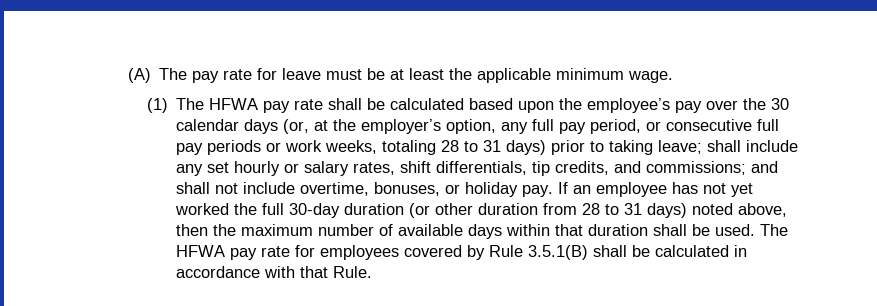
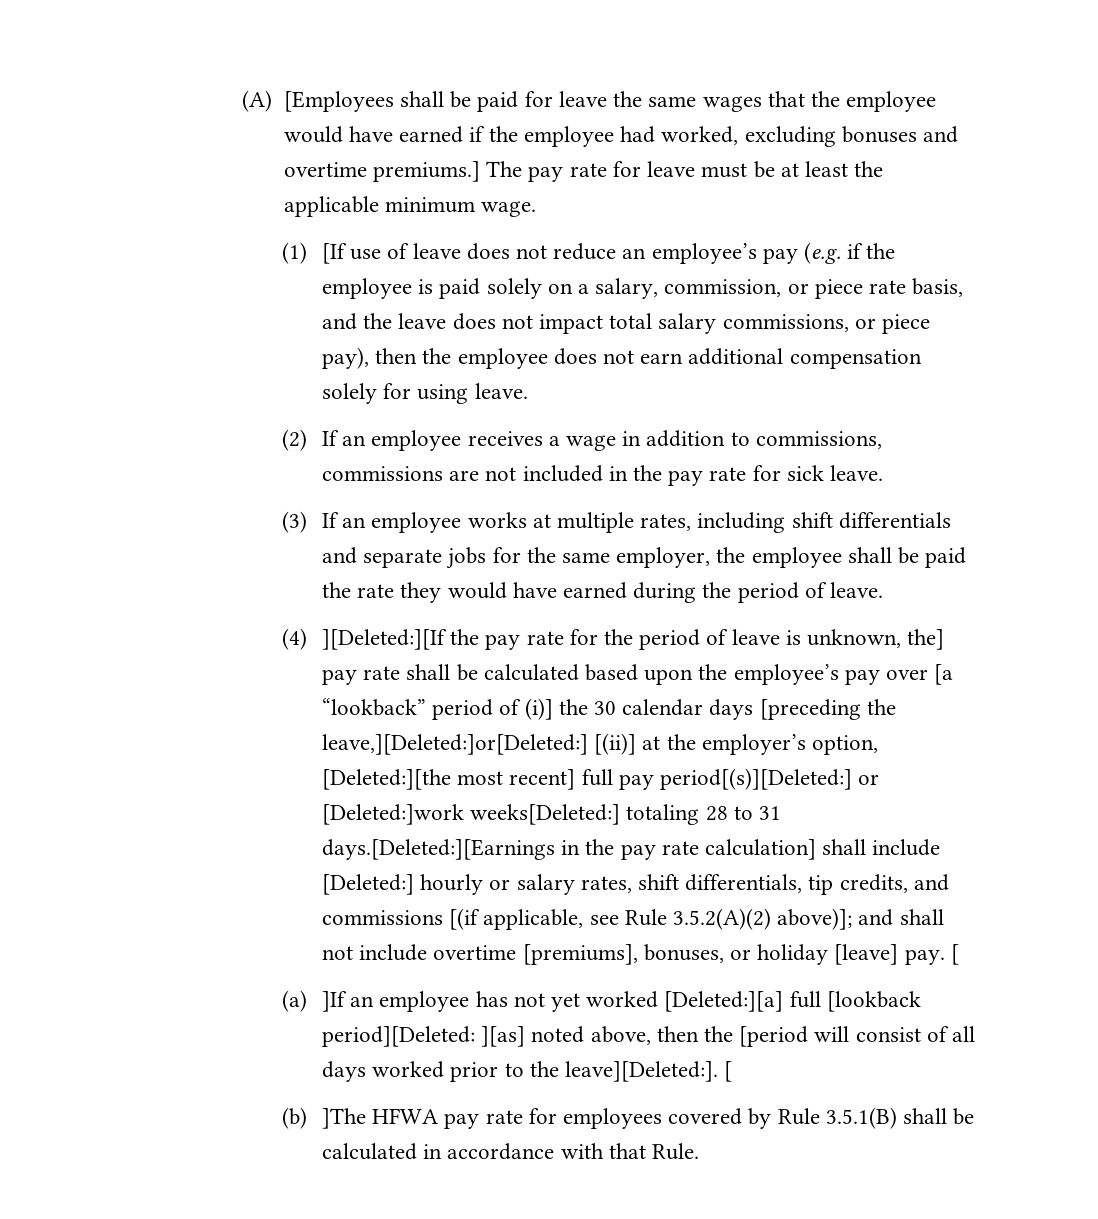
- (A) The pay rate for leave must be at least the applicable minimum wage.
+ (A) [Employees shall be paid for leave the same wages that the employee would have earned if the employee had worked, excluding bonuses and overtime premiums.] The pay rate for leave must be at least the applicable minimum wage.
- (1) The HFWA pay rate shall be calculated based upon the employee’s pay over the 30 calendar days (or, at the employer’s option, any full pay period, or consecutive full pay periods or work weeks, totaling 28 to 31 days) prior to taking leave; shall include any set hourly or salary rates, shift differentials, tip credits, and commissions; and shall not include overtime, bonuses, or holiday pay. If an employee has not yet worked the full 30-day duration (or other duration from 28 to 31 days) noted above, then the maximum number of available days within that duration shall be used. The HFWA pay rate for employees covered by Rule 3.5.1(B) shall be calculated in accordance with that Rule.
+ (1) [If use of leave does not reduce an employee’s pay (e.g. if the employee is paid solely on a salary, commission, or piece rate basis, and the leave does not impact total salary commissions, or piece pay), then the employee does not earn additional compensation solely for using leave.
+ (2) If an employee receives a wage in addition to commissions, commissions are not included in the pay rate for sick leave.
+ (3) If an employee works at multiple rates, including shift differentials and separate jobs for the same employer, the employee shall be paid the rate they would have earned during the period of leave.
+ (4) ][Deleted:][If the pay rate for the period of leave is unknown, the] pay rate shall be calculated based upon the employee’s pay over [a “lookback” period of (i)] the 30 calendar days [preceding the leave,][Deleted:]or[Deleted:] [(ii)] at the employer’s option, [Deleted:][the most recent] full pay period[(s)][Deleted:] or [Deleted:]work weeks[Deleted:] totaling 28 to 31 days.[Deleted:][Earnings in the pay rate calculation] shall include [Deleted:] hourly or salary rates, shift differentials, tip credits, and commissions [(if applicable, see Rule 3.5.2(A)(2) above)]; and shall not include overtime [premiums], bonuses, or holiday [leave] pay. [
+ (a) ]If an employee has not yet worked [Deleted:][a] full [lookback period][Deleted: ][as] noted above, then the [period will consist of all days worked prior to the leave][Deleted:]. [
+ (b) ]The HFWA pay rate for employees covered by Rule 3.5.1(B) shall be calculated in accordance with that Rule.

